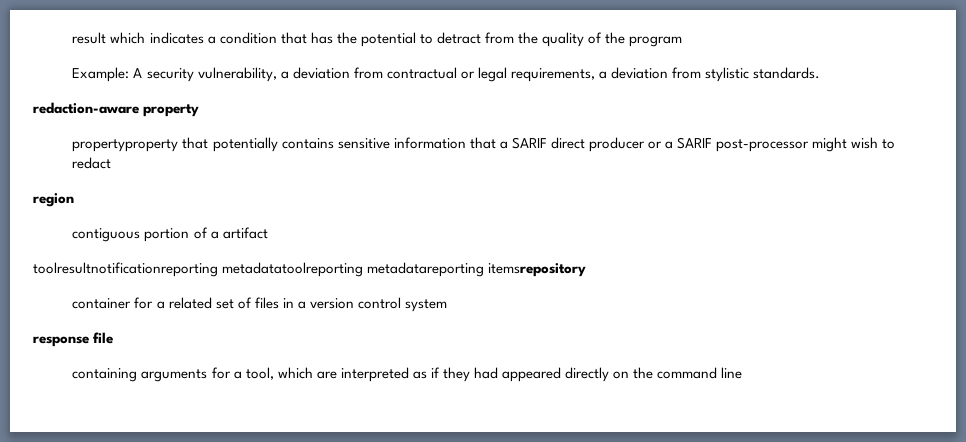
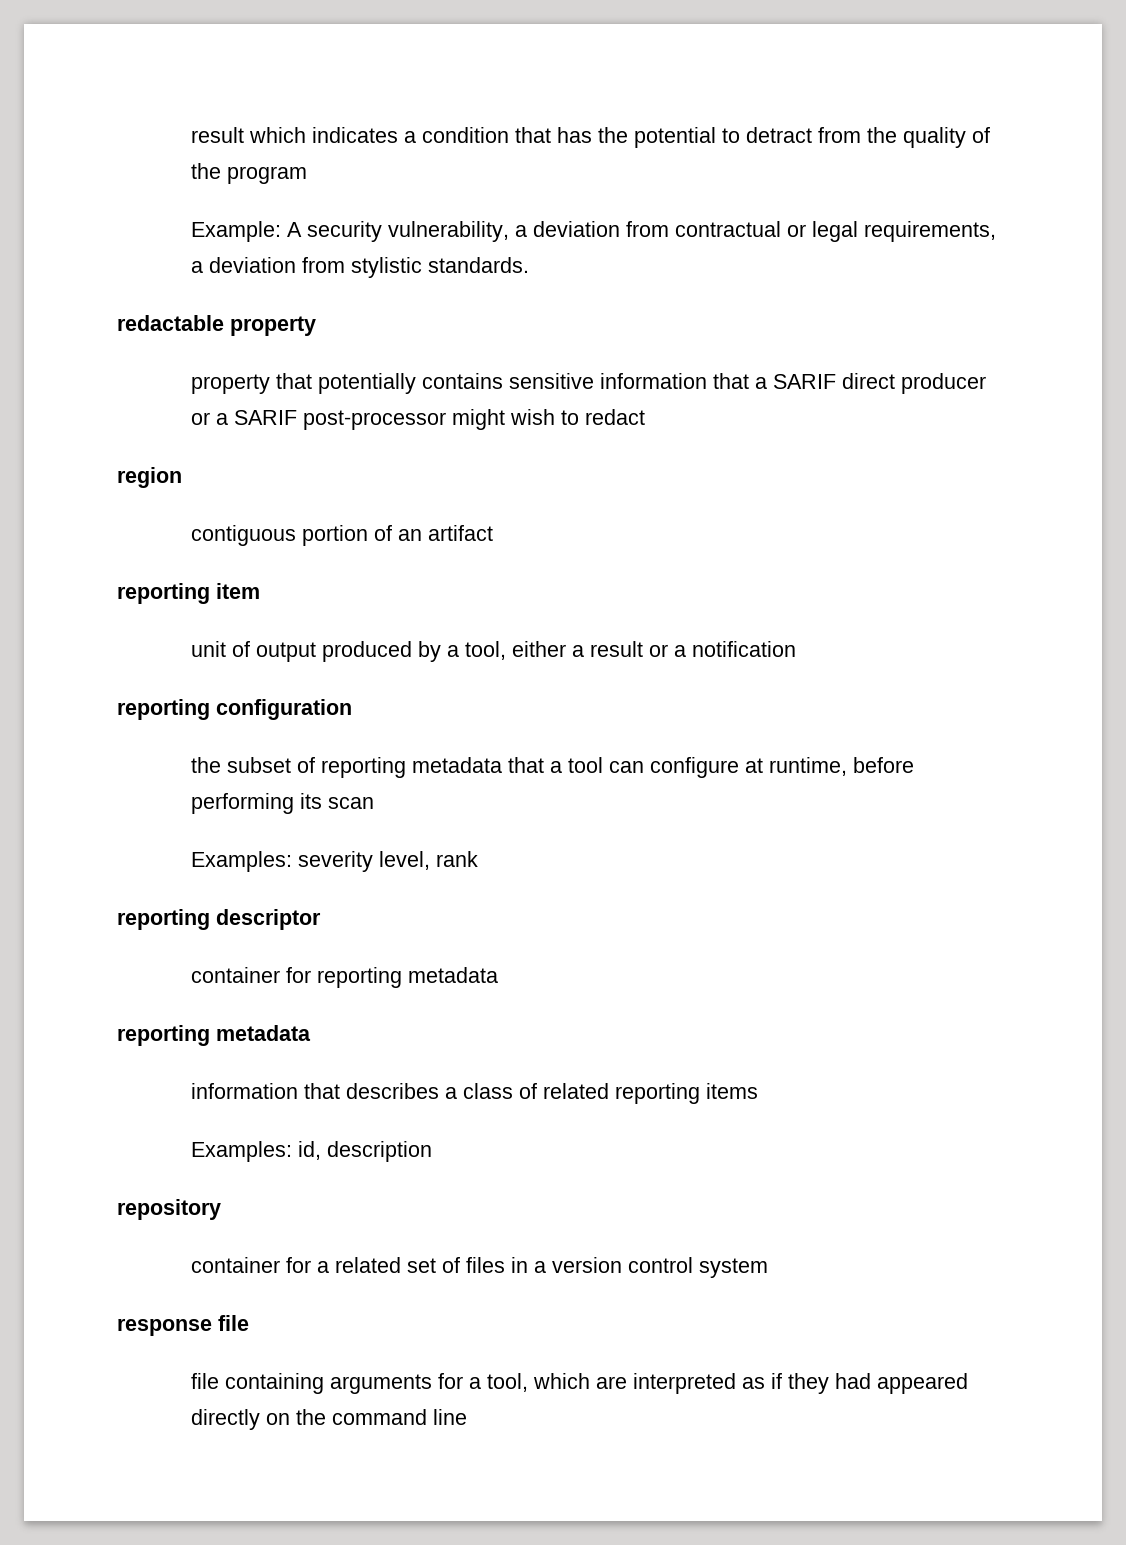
- redaction-aware property
+ redactable property
- propertyproperty that potentially contains sensitive information that a SARIF direct producer or a SARIF post-processor might wish to redact
+ property that potentially contains sensitive information that a SARIF direct producer or a SARIF post-processor might wish to redact
- contiguous portion of a artifact
+ contiguous portion of an artifact
- toolresultnotificationreporting metadatatoolreporting metadatareporting itemsrepository
+ reporting item
+ unit of output produced by a tool, either a result or a notification
+ reporting configuration
+ the subset of reporting metadata that a tool can configure at runtime, before performing its scan
+ Examples: severity level, rank
+ reporting descriptor
+ container for reporting metadata
+ reporting metadata
+ information that describes a class of related reporting items
+ Examples: id, description
+ repository
- containing arguments for a tool, which are interpreted as if they had appeared directly on the command line
+ file containing arguments for a tool, which are interpreted as if they had appeared directly on the command line

